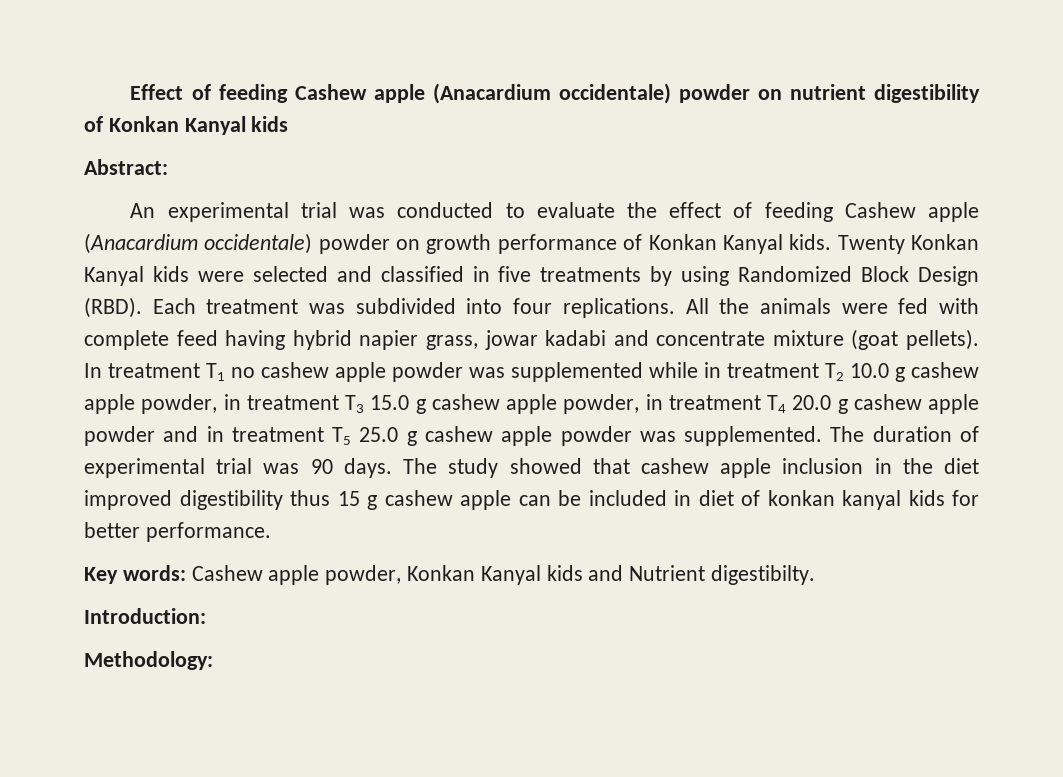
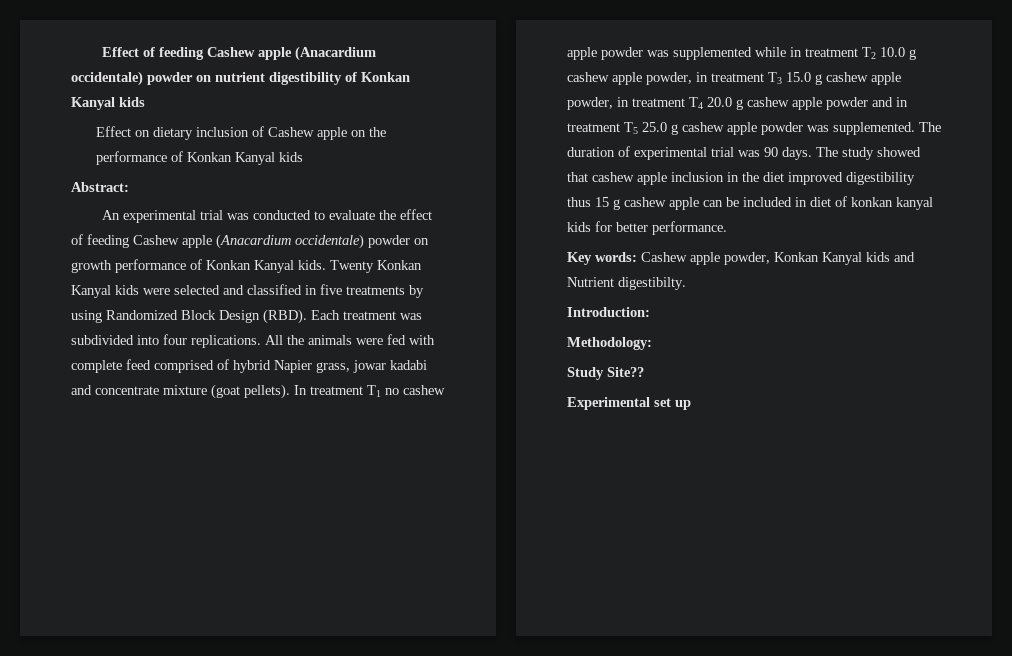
+ Effect on dietary inclusion of Cashew apple on the performance of Konkan Kanyal kids
- All the animals were fed with complete feed having hybrid napier grass, jowar kadabi and concentrate mixture (goat pellets).
+ All the animals were fed with complete feed comprised of hybrid Napier grass, jowar kadabi and concentrate mixture (goat pellets).
+ Study Site??
+ Experimental set up

